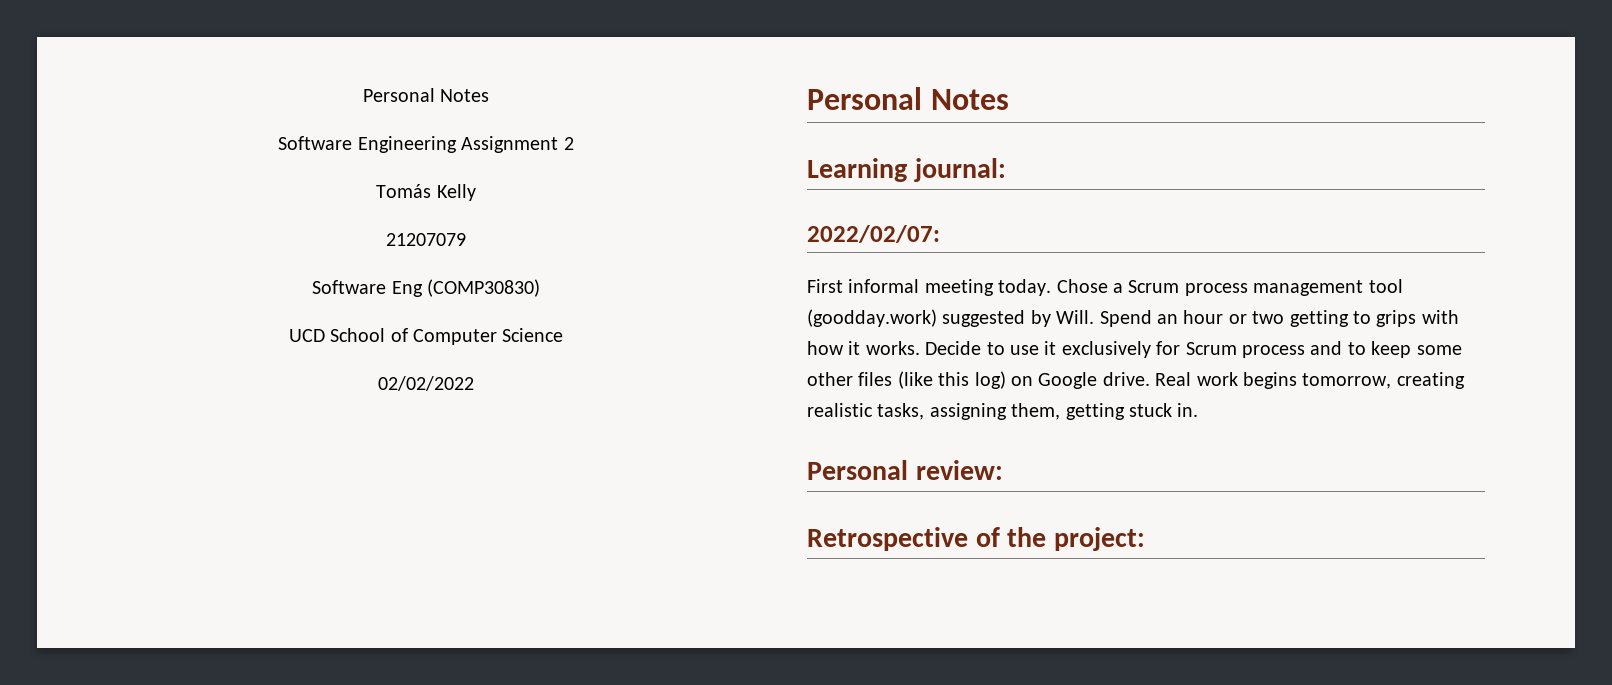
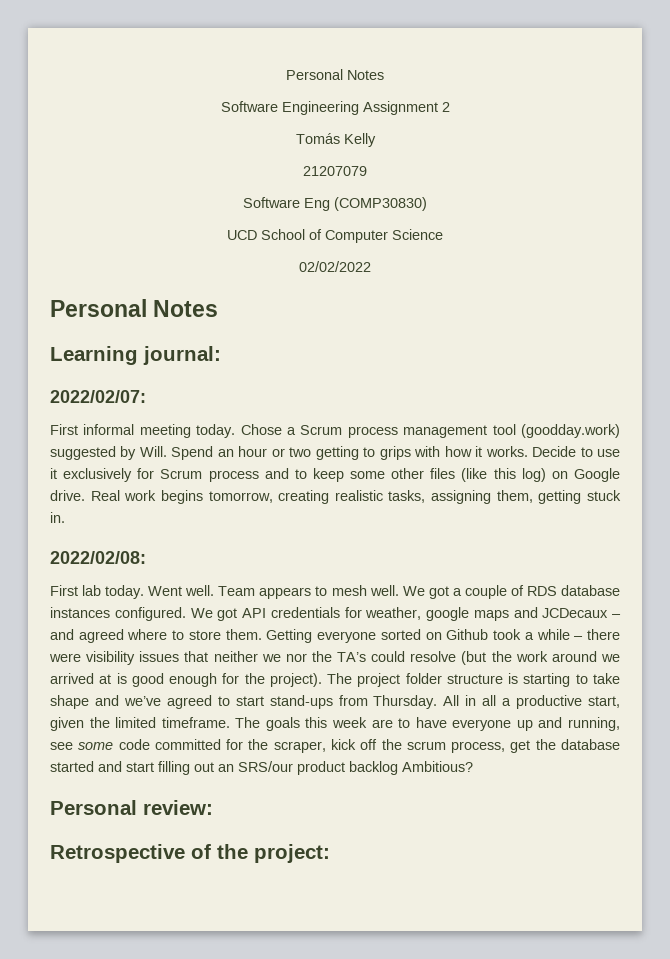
+ 2022/02/08:
+ First lab today. Went well. Team appears to mesh well. We got a couple of RDS database instances configured. We got API credentials for weather, google maps and JCDecaux – and agreed where to store them. Getting everyone sorted on Github took a while – there were visibility issues that neither we nor the TA’s could resolve (but the work around we arrived at is good enough for the project). The project folder structure is starting to take shape and we’ve agreed to start stand-ups from Thursday. All in all a productive start, given the limited timeframe. The goals this week are to have everyone up and running, see some code committed for the scraper, kick off the scrum process, get the database started and start filling out an SRS/our product backlog Ambitious?

